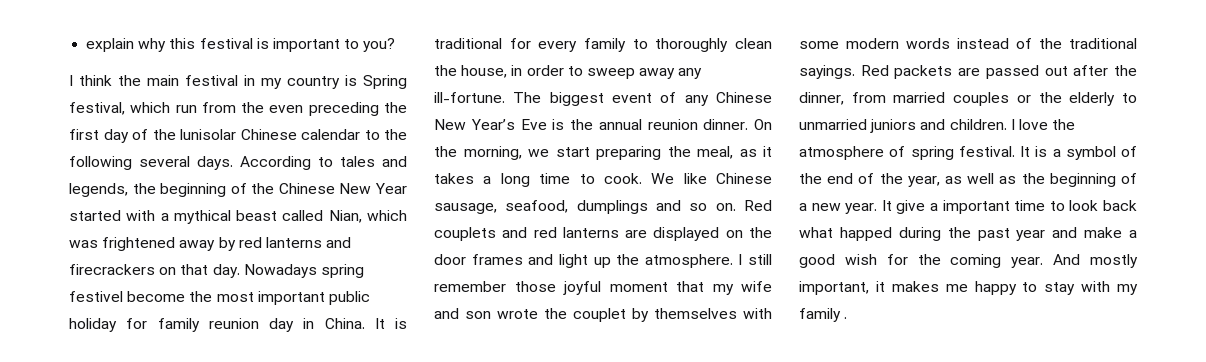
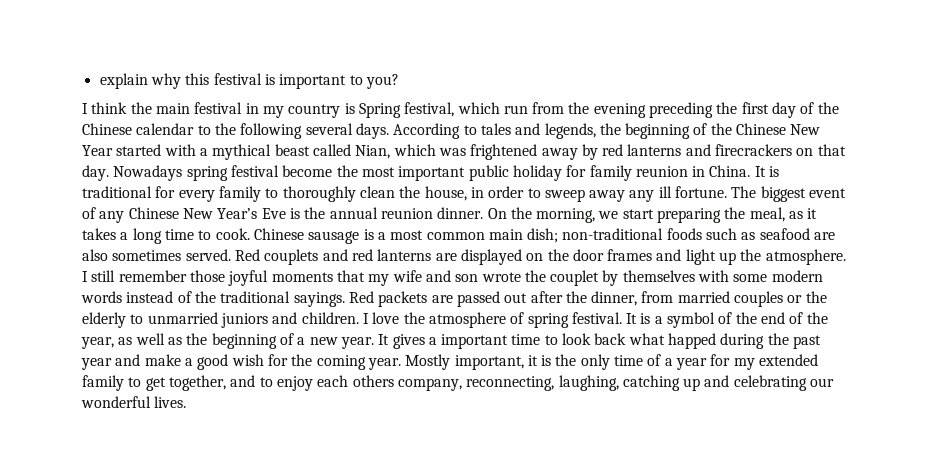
- I think the main festival in my country is Spring festival, which run from the even preceding the first day of the lunisolar Chinese calendar to the following several days.
+ I think the main festival in my country is Spring festival, which run from the evening preceding the first day of the Chinese calendar to the following several days.
- Nowadays spring festivel become the most important public holiday for family reunion day in China.
+ Nowadays spring festival become the most important public holiday for family reunion in China.
- It is traditional for every family to thoroughly clean the house, in order to sweep away any ill-fortune.
+ It is traditional for every family to thoroughly clean the house, in order to sweep away any ill fortune.
- We like Chinese sausage, seafood, dumplings and so on.
+ Chinese sausage is a most common main dish; non-traditional foods such as seafood are also sometimes served.
- I still remember those joyful moment that my wife and son wrote the couplet by themselves with some modern words instead of the traditional sayings.
+ I still remember those joyful moments that my wife and son wrote the couplet by themselves with some modern words instead of the traditional sayings.
- It give a important time to look back what happed during the past year and make a good wish for the coming year.
+ It gives a important time to look back what happed during the past year and make a good wish for the coming year.
- And mostly important, it makes me happy to stay with my family .
+ Mostly important, it is the only time of a year for my extended family to get together, and to enjoy each others company, reconnecting, laughing, catching up and celebrating our wonderful lives.

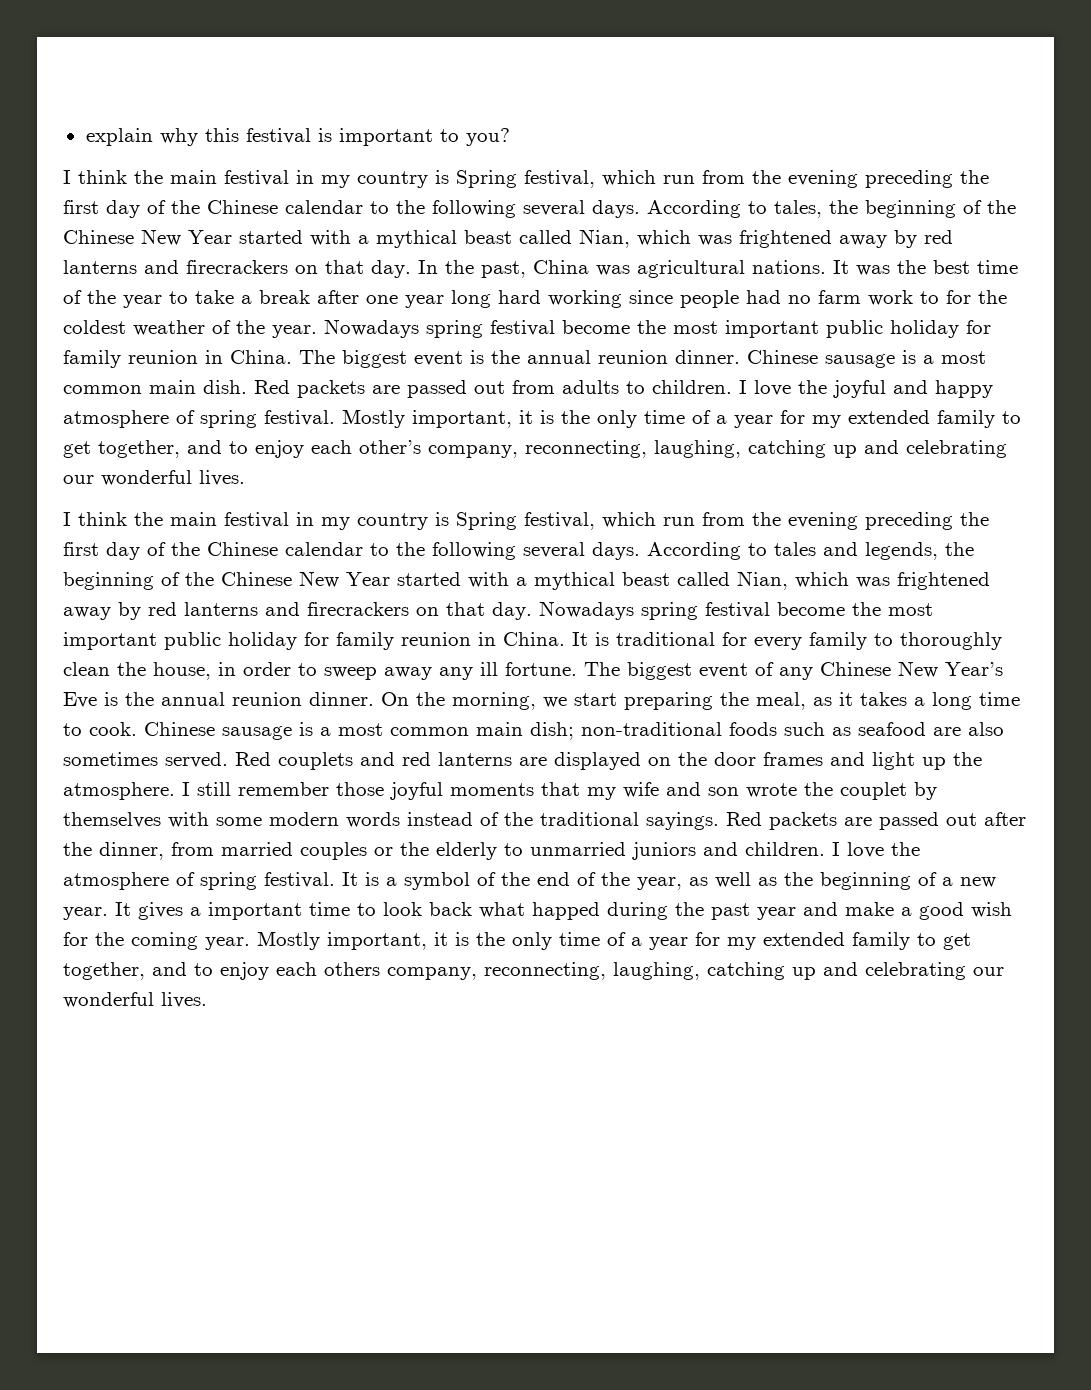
+ I think the main festival in my country is Spring festival, which run from the evening preceding the first day of the Chinese calendar to the following several days. According to tales, the beginning of the Chinese New Year started with a mythical beast called Nian, which was frightened away by red lanterns and firecrackers on that day. In the past, China was agricultural nations. It was the best time of the year to take a break after one year long hard working since people had no farm work to for the coldest weather of the year. Nowadays spring festival become the most important public holiday for family reunion in China. The biggest event is the annual reunion dinner. Chinese sausage is a most common main dish. Red packets are passed out from adults to children. I love the joyful and happy atmosphere of spring festival. Mostly important, it is the only time of a year for my extended family to get together, and to enjoy each other’s company, reconnecting, laughing, catching up and celebrating our wonderful lives.

